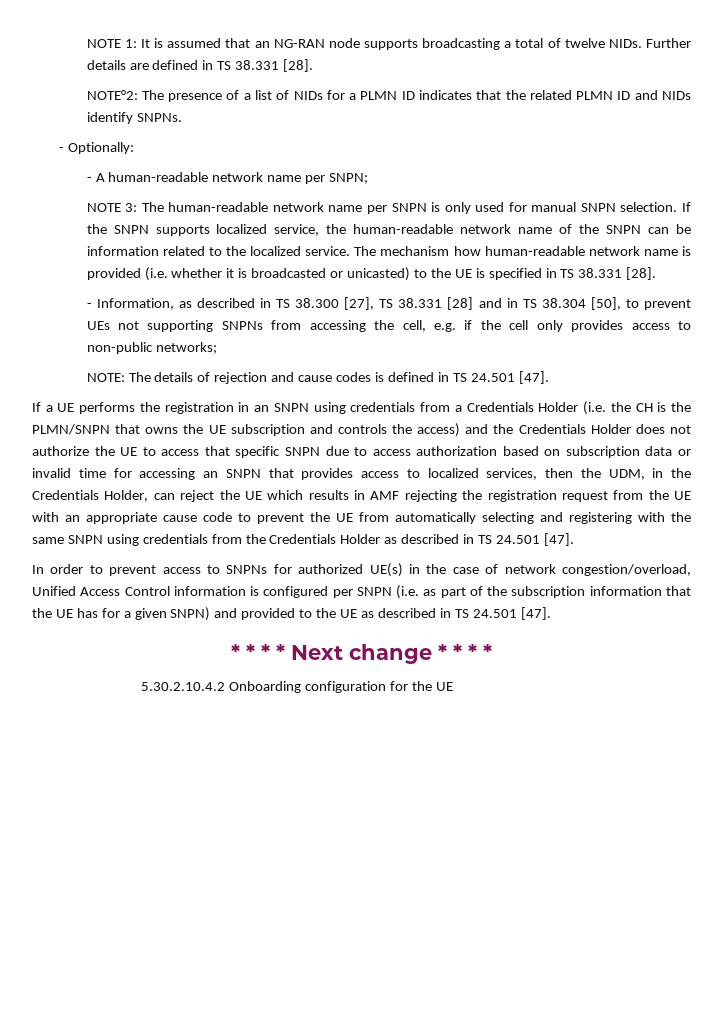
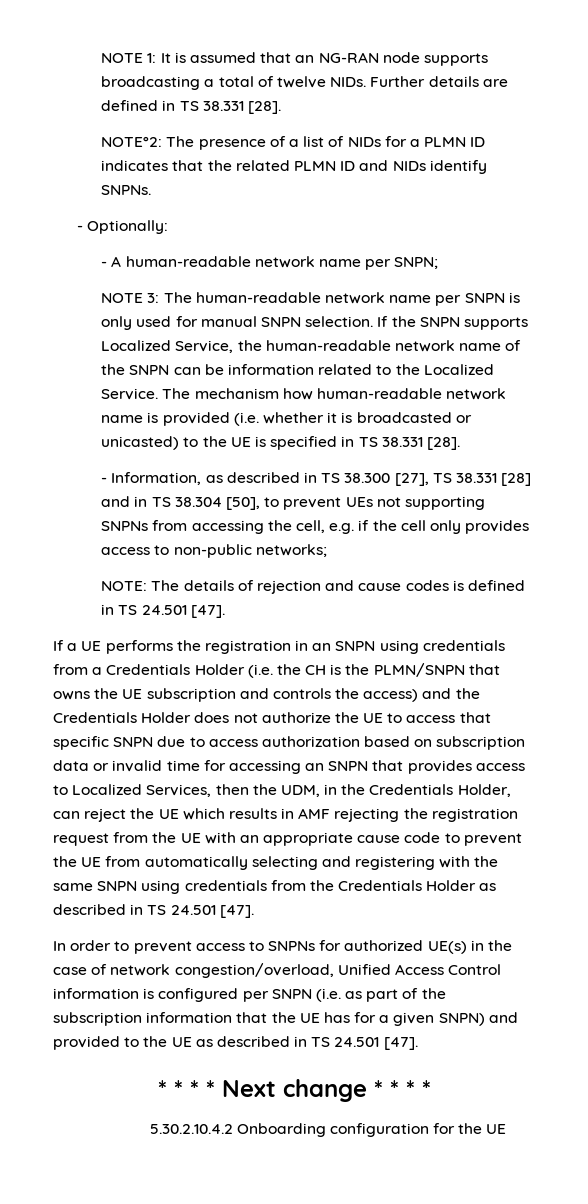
- If the SNPN supports localized service, the human-readable network name of the SNPN can be information related to the localized service.
+ If the SNPN supports Localized Service, the human-readable network name of the SNPN can be information related to the Localized Service.
- If a UE performs the registration in an SNPN using credentials from a Credentials Holder (i.e. the CH is the PLMN/SNPN that owns the UE subscription and controls the access) and the Credentials Holder does not authorize the UE to access that specific SNPN due to access authorization based on subscription data or invalid time for accessing an SNPN that provides access to localized services, then the UDM, in the Credentials Holder, can reject the UE which results in AMF rejecting the registration request from the UE with an appropriate cause code to prevent the UE from automatically selecting and registering with the same SNPN using credentials from the Credentials Holder as described in TS 24.501 [47].
+ If a UE performs the registration in an SNPN using credentials from a Credentials Holder (i.e. the CH is the PLMN/SNPN that owns the UE subscription and controls the access) and the Credentials Holder does not authorize the UE to access that specific SNPN due to access authorization based on subscription data or invalid time for accessing an SNPN that provides access to Localized Services, then the UDM, in the Credentials Holder, can reject the UE which results in AMF rejecting the registration request from the UE with an appropriate cause code to prevent the UE from automatically selecting and registering with the same SNPN using credentials from the Credentials Holder as described in TS 24.501 [47].

